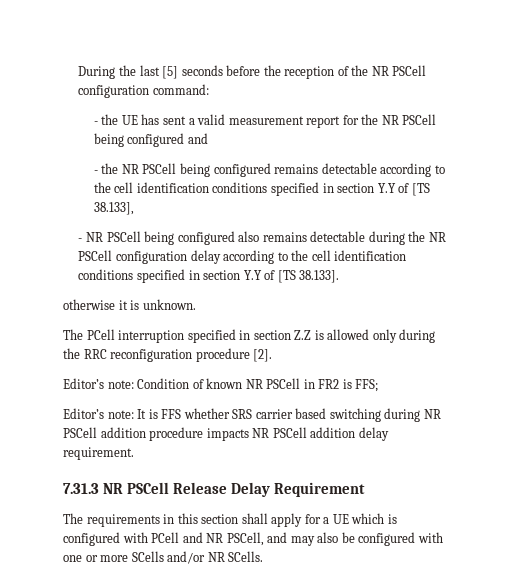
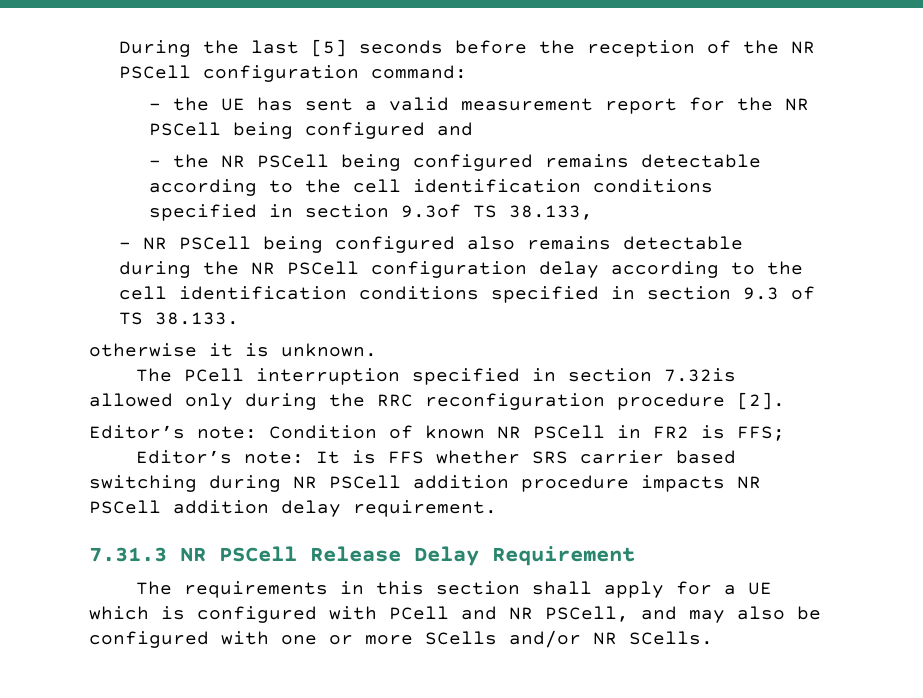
- - the NR PSCell being configured remains detectable according to the cell identification conditions specified in section Y.Y of [TS 38.133],
+ - the NR PSCell being configured remains detectable according to the cell identification conditions specified in section 9.3of TS 38.133,
- - NR PSCell being configured also remains detectable during the NR PSCell configuration delay according to the cell identification conditions specified in section Y.Y of [TS 38.133].
+ - NR PSCell being configured also remains detectable during the NR PSCell configuration delay according to the cell identification conditions specified in section 9.3 of TS 38.133.
- The PCell interruption specified in section Z.Z is allowed only during the RRC reconfiguration procedure [2].
+ The PCell interruption specified in section 7.32is allowed only during the RRC reconfiguration procedure [2].

